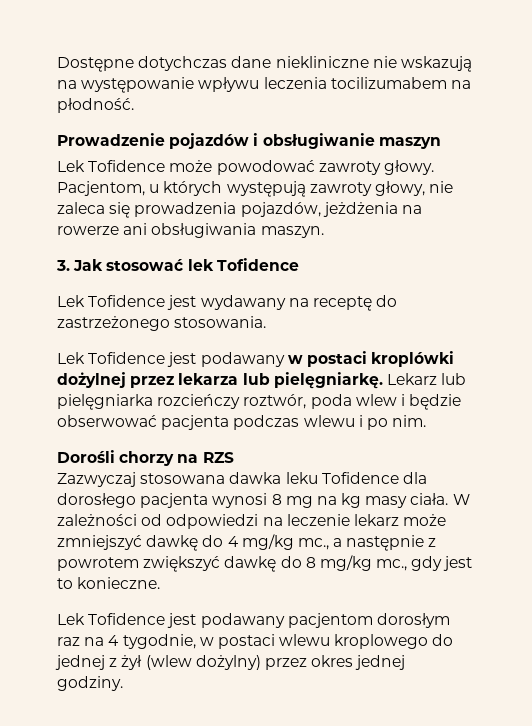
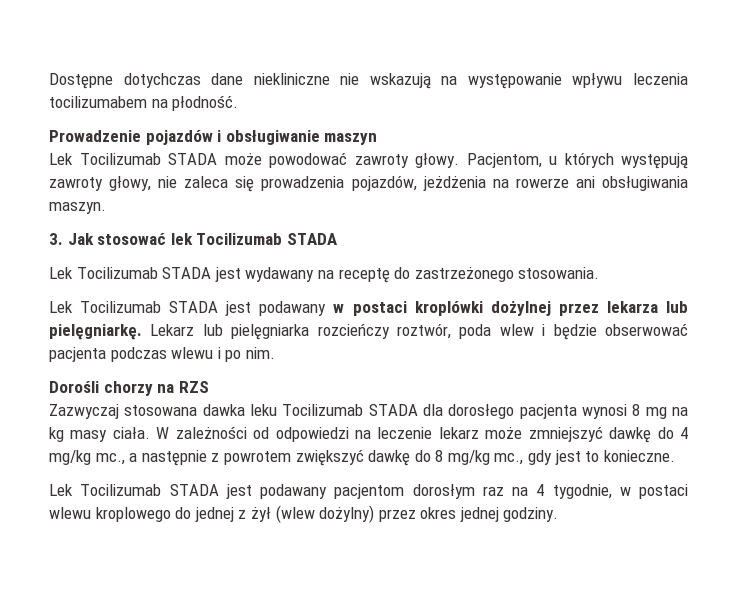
- Lek Tofidence może powodować zawroty głowy.
+ Lek Tocilizumab STADA może powodować zawroty głowy.
- 3. Jak stosować lek Tofidence
- Lek Tofidence jest wydawany na receptę do zastrzeżonego stosowania.
+ 3. Jak stosować lek Tocilizumab STADA
+ Lek Tocilizumab STADA jest wydawany na receptę do zastrzeżonego stosowania.
- Lek Tofidence jest podawany w postaci kroplówki dożylnej przez lekarza lub pielęgniarkę.
+ Lek Tocilizumab STADA jest podawany w postaci kroplówki dożylnej przez lekarza lub pielęgniarkę.
- Zazwyczaj stosowana dawka leku Tofidence dla dorosłego pacjenta wynosi 8 mg na kg masy ciała.
+ Zazwyczaj stosowana dawka leku Tocilizumab STADA dla dorosłego pacjenta wynosi 8 mg na kg masy ciała.
- Lek Tofidence jest podawany pacjentom dorosłym raz na 4 tygodnie, w postaci wlewu kroplowego do jednej z żył (wlew dożylny) przez okres jednej godziny.
+ Lek Tocilizumab STADA jest podawany pacjentom dorosłym raz na 4 tygodnie, w postaci wlewu kroplowego do jednej z żył (wlew dożylny) przez okres jednej godziny.

